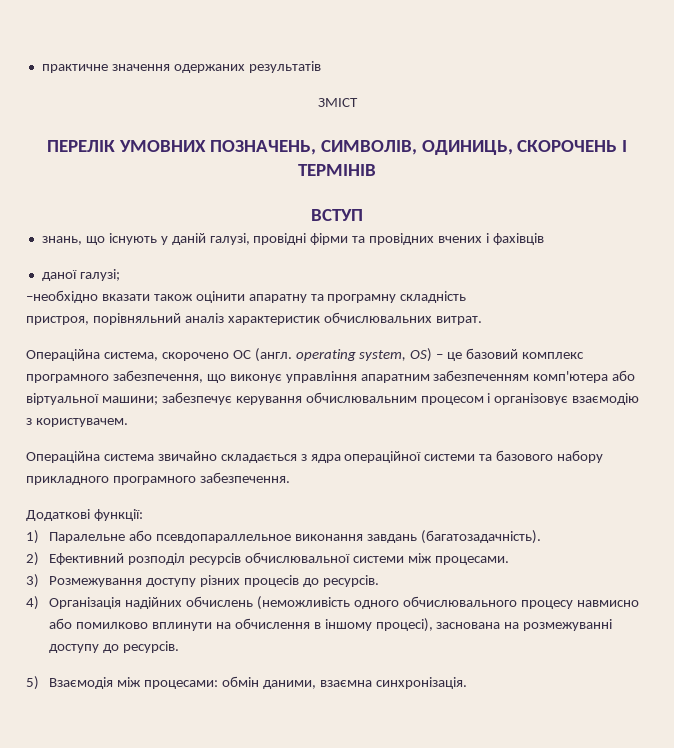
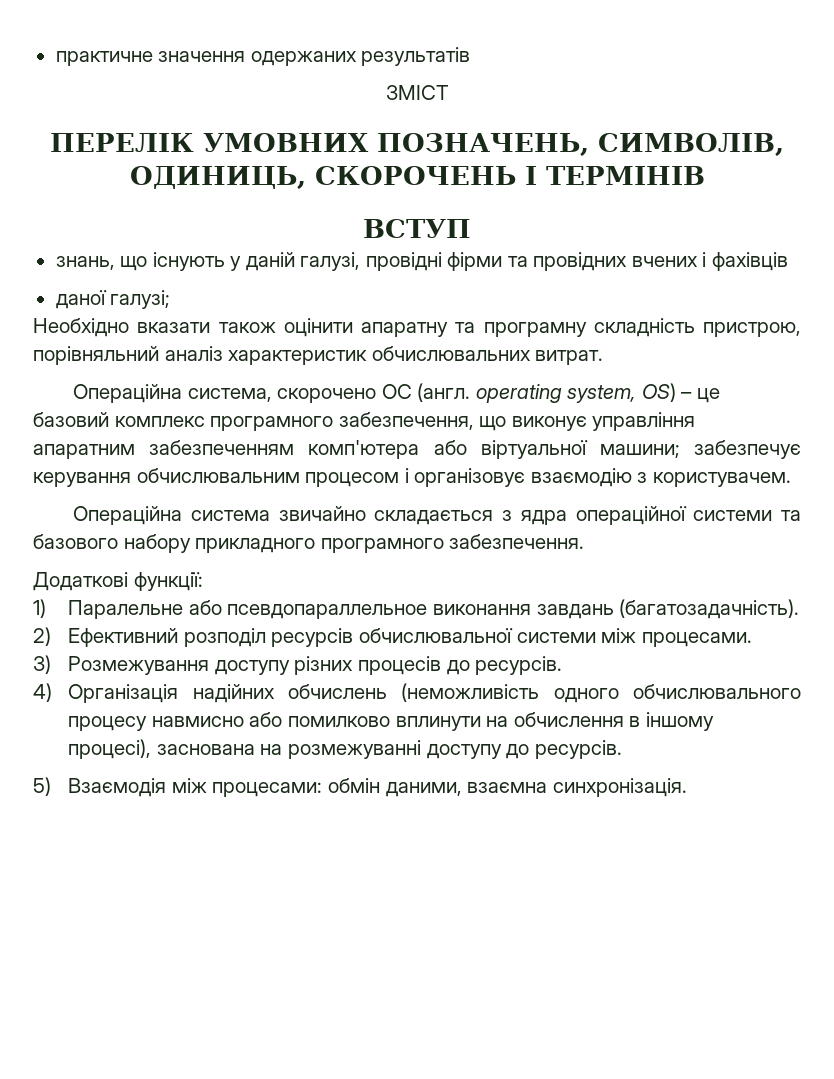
- –необхідно вказати також оцінити апаратну та програмну складність
- пристроя, порівняльний аналіз характеристик обчислювальних витрат.
+ Необхідно вказати також оцінити апаратну та програмну складність пристрою, порівняльний аналіз характеристик обчислювальних витрат.

